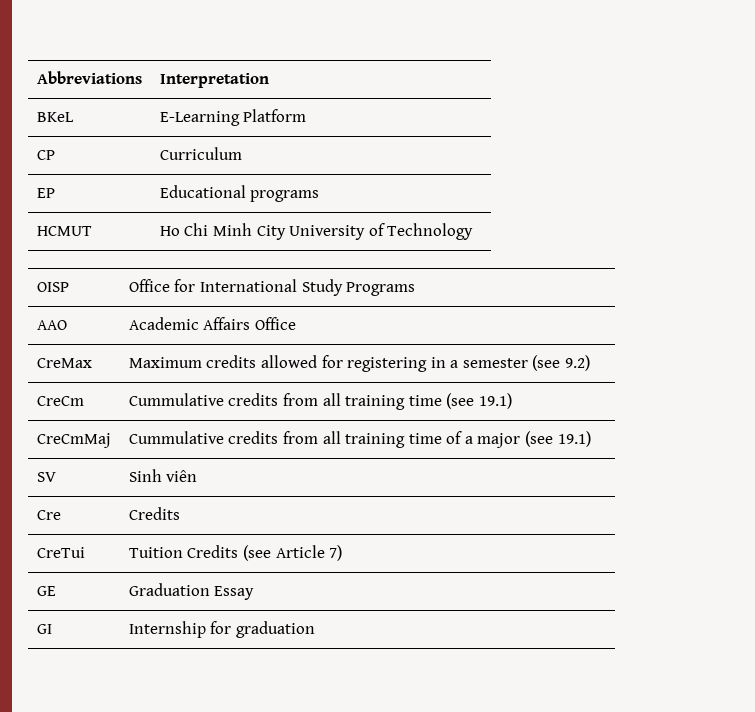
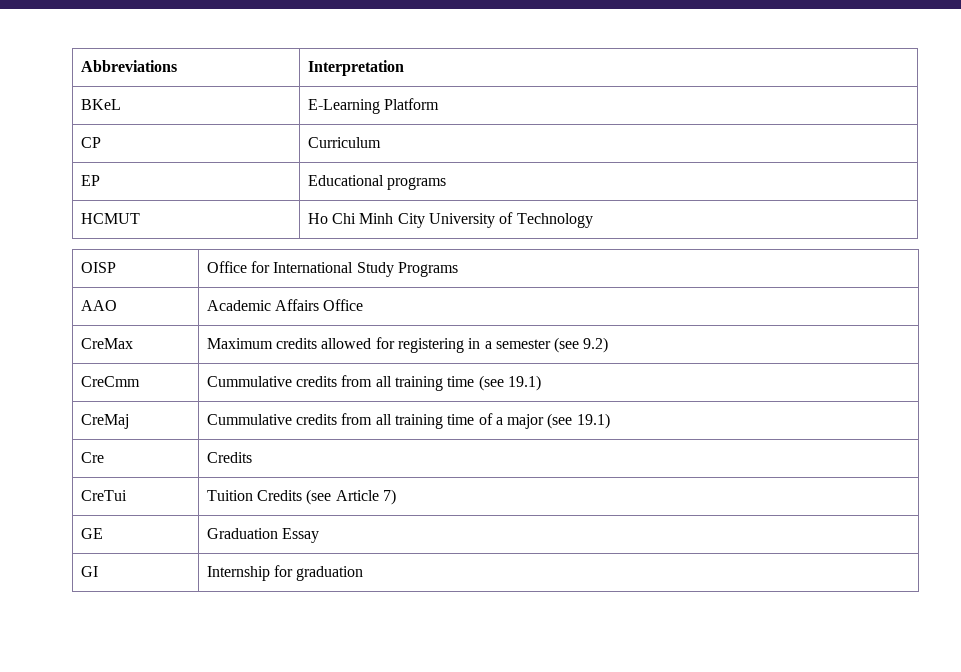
- CreCm | Cummulative credits from all training time (see 19.1)
+ CreCmm | Cummulative credits from all training time (see 19.1)
- CreCmMaj | Cummulative credits from all training time of a major (see 19.1)
+ CreMaj | Cummulative credits from all training time of a major (see 19.1)
- SV | Sinh viên

